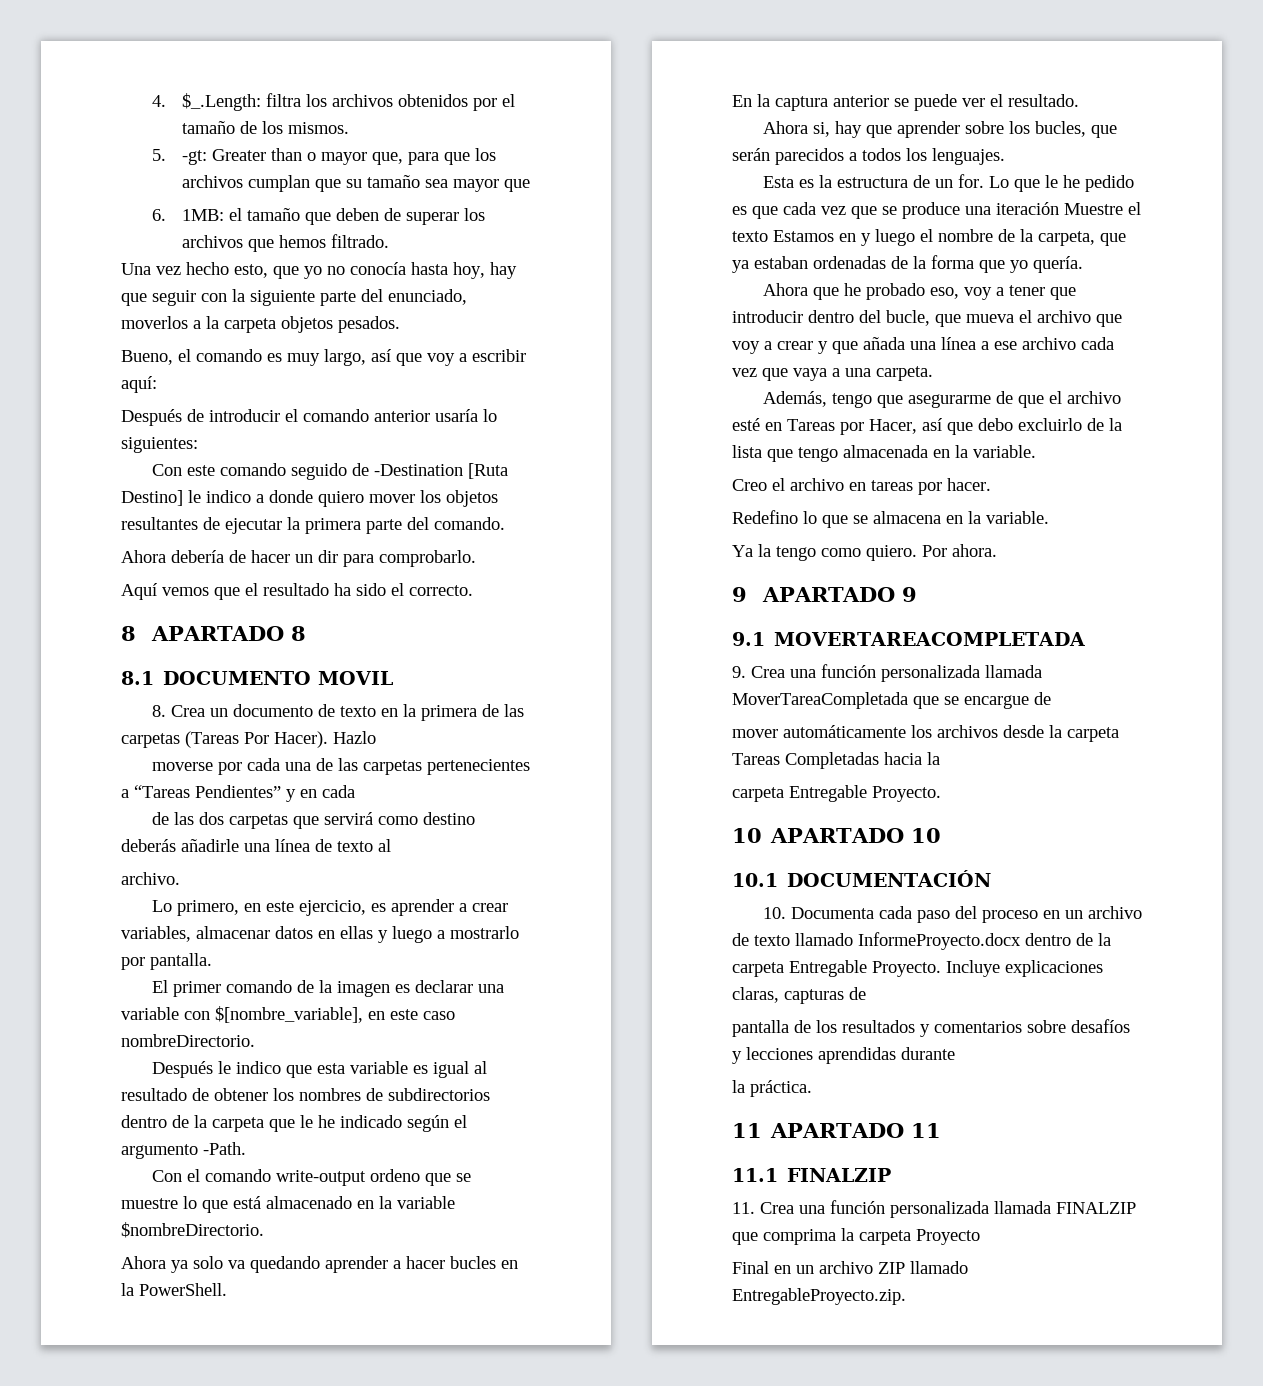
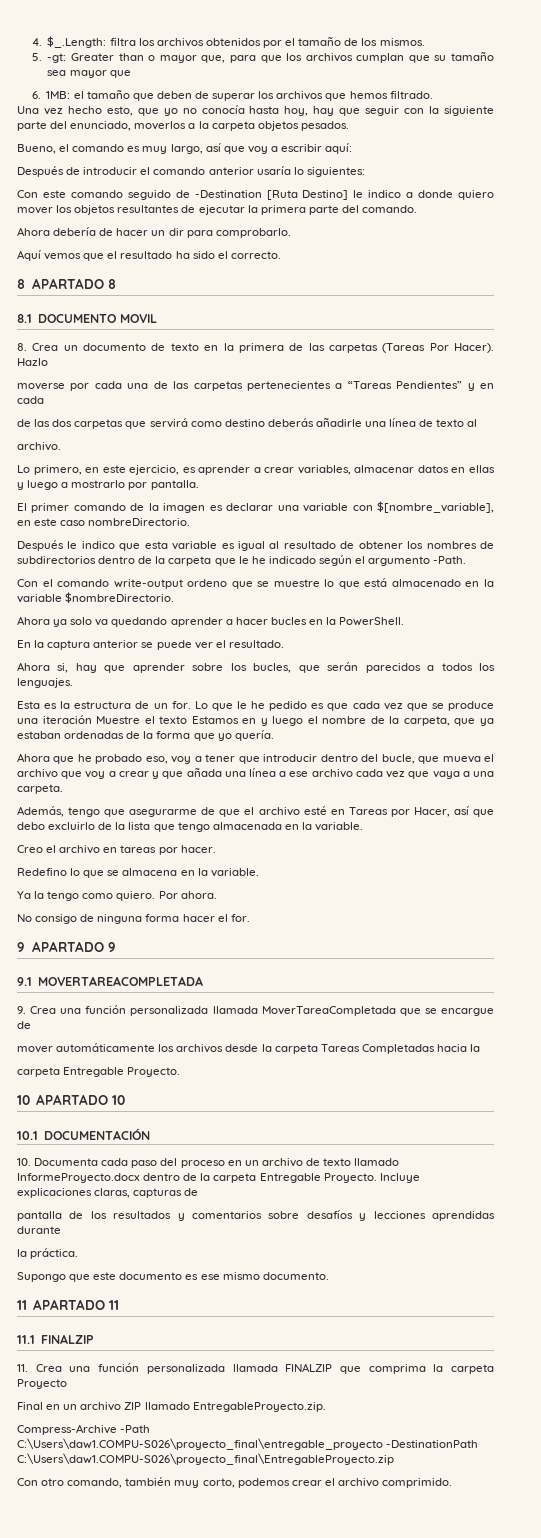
+ No consigo de ninguna forma hacer el for.
+ Supongo que este documento es ese mismo documento.
+ Compress-Archive -Path C:\Users\daw1.COMPU-S026\proyecto_final\entregable_proyecto -DestinationPath C:\Users\daw1.COMPU-S026\proyecto_final\EntregableProyecto.zip
+ Con otro comando, también muy corto, podemos crear el archivo comprimido.

